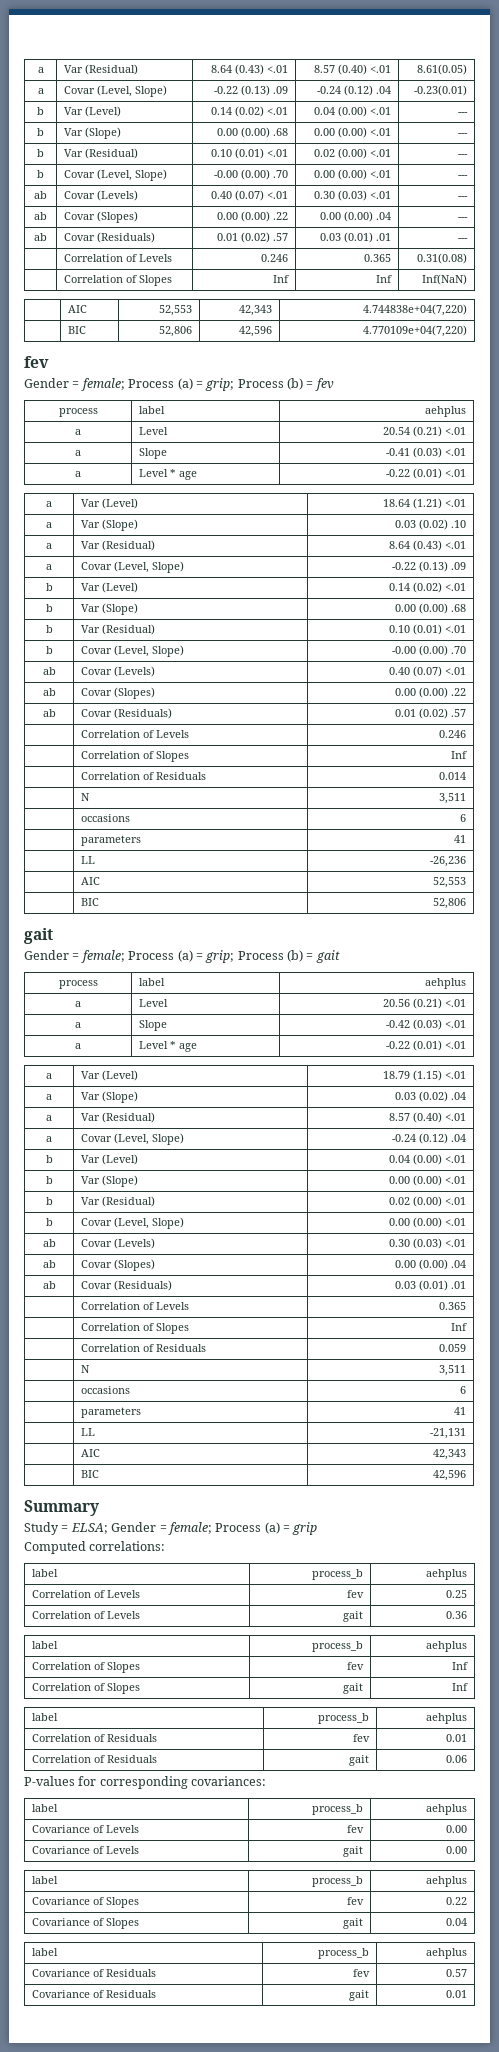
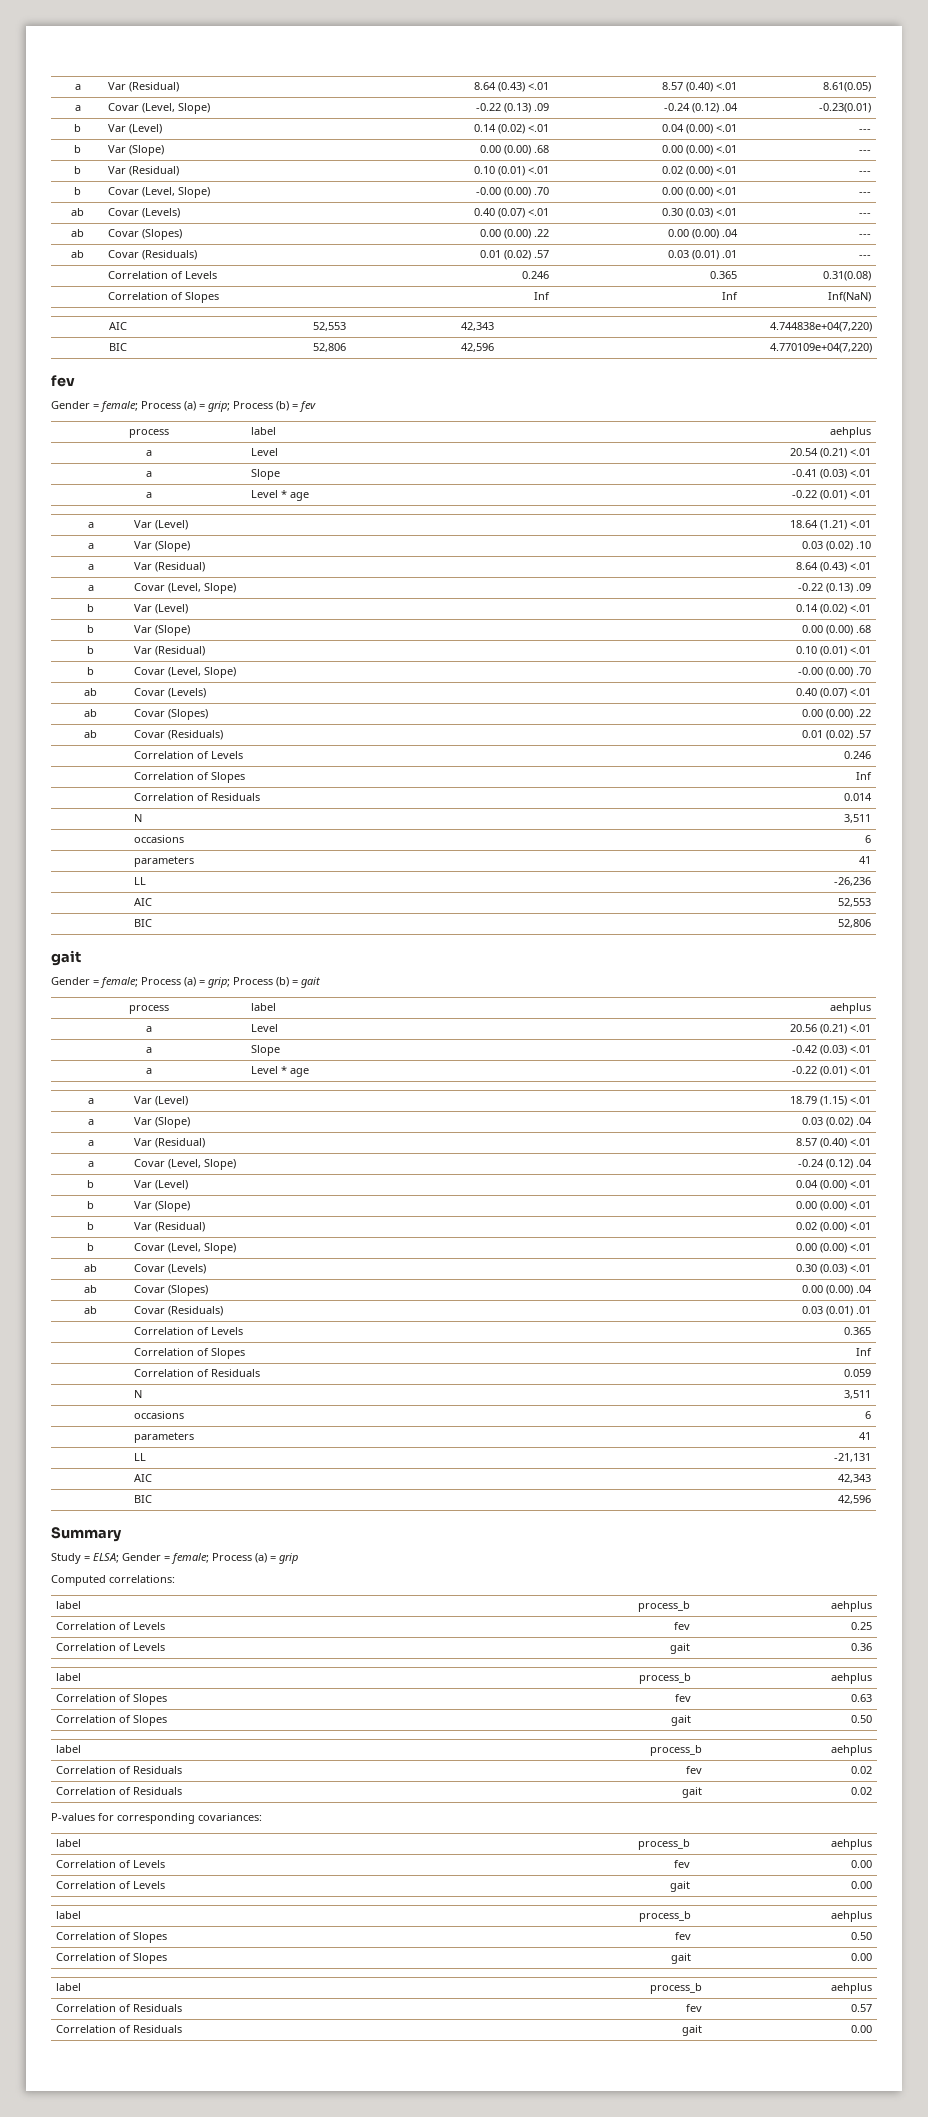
- Correlation of Slopes | fev | Inf
- Correlation of Slopes | gait | Inf
+ Correlation of Slopes | fev | 0.63
+ Correlation of Slopes | gait | 0.50
  label | process_b | aehplus
- Correlation of Residuals | fev | 0.01
- Correlation of Residuals | gait | 0.06
+ Correlation of Residuals | fev | 0.02
+ Correlation of Residuals | gait | 0.02
- Covariance of Levels | fev | 0.00
+ Correlation of Levels | fev | 0.00
- Covariance of Levels | gait | 0.00
+ Correlation of Levels | gait | 0.00
- Covariance of Slopes | fev | 0.22
- Covariance of Slopes | gait | 0.04
+ Correlation of Slopes | fev | 0.50
+ Correlation of Slopes | gait | 0.00
  label | process_b | aehplus
- Covariance of Residuals | fev | 0.57
+ Correlation of Residuals | fev | 0.57
- Covariance of Residuals | gait | 0.01
+ Correlation of Residuals | gait | 0.00

